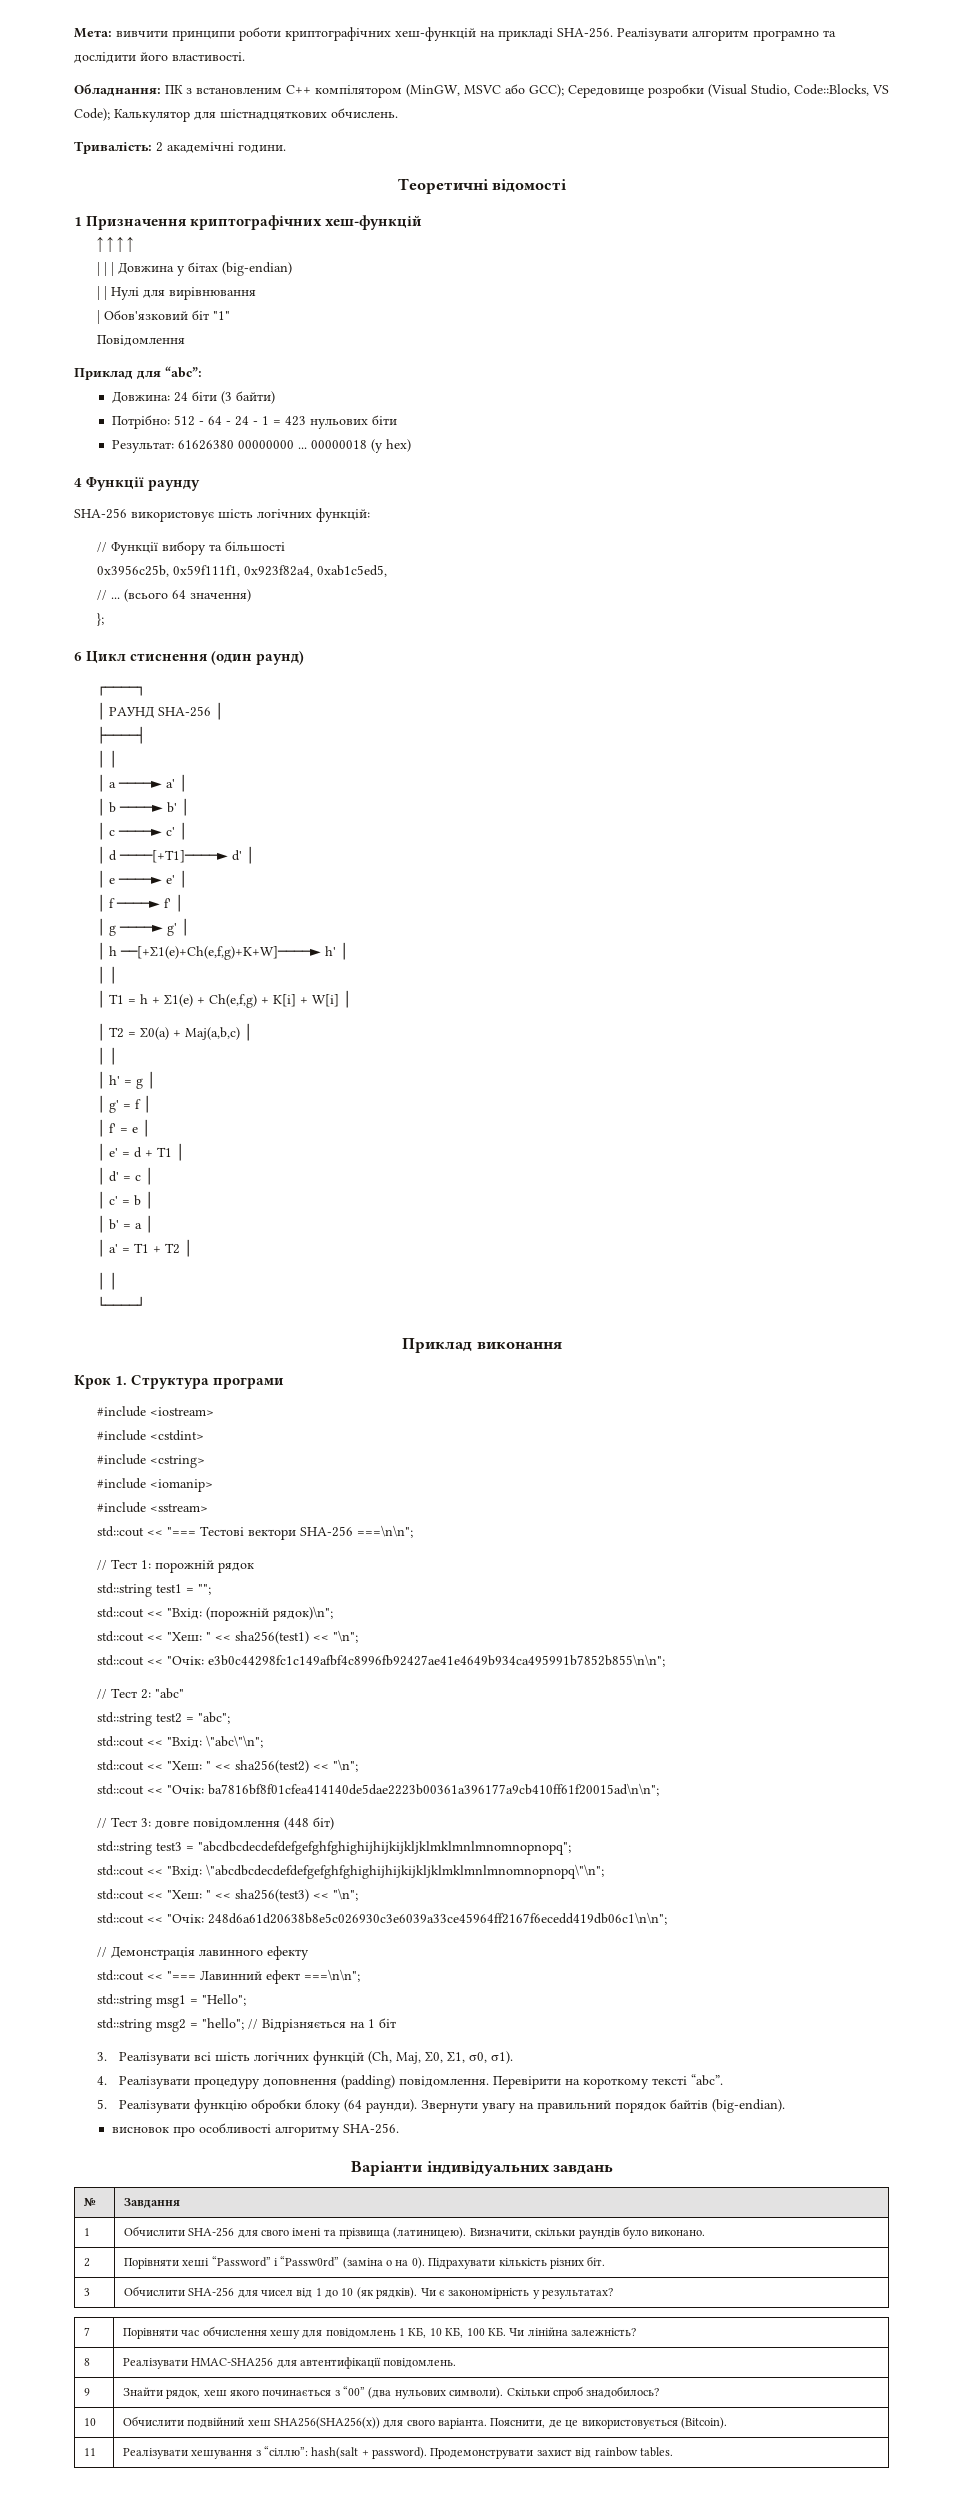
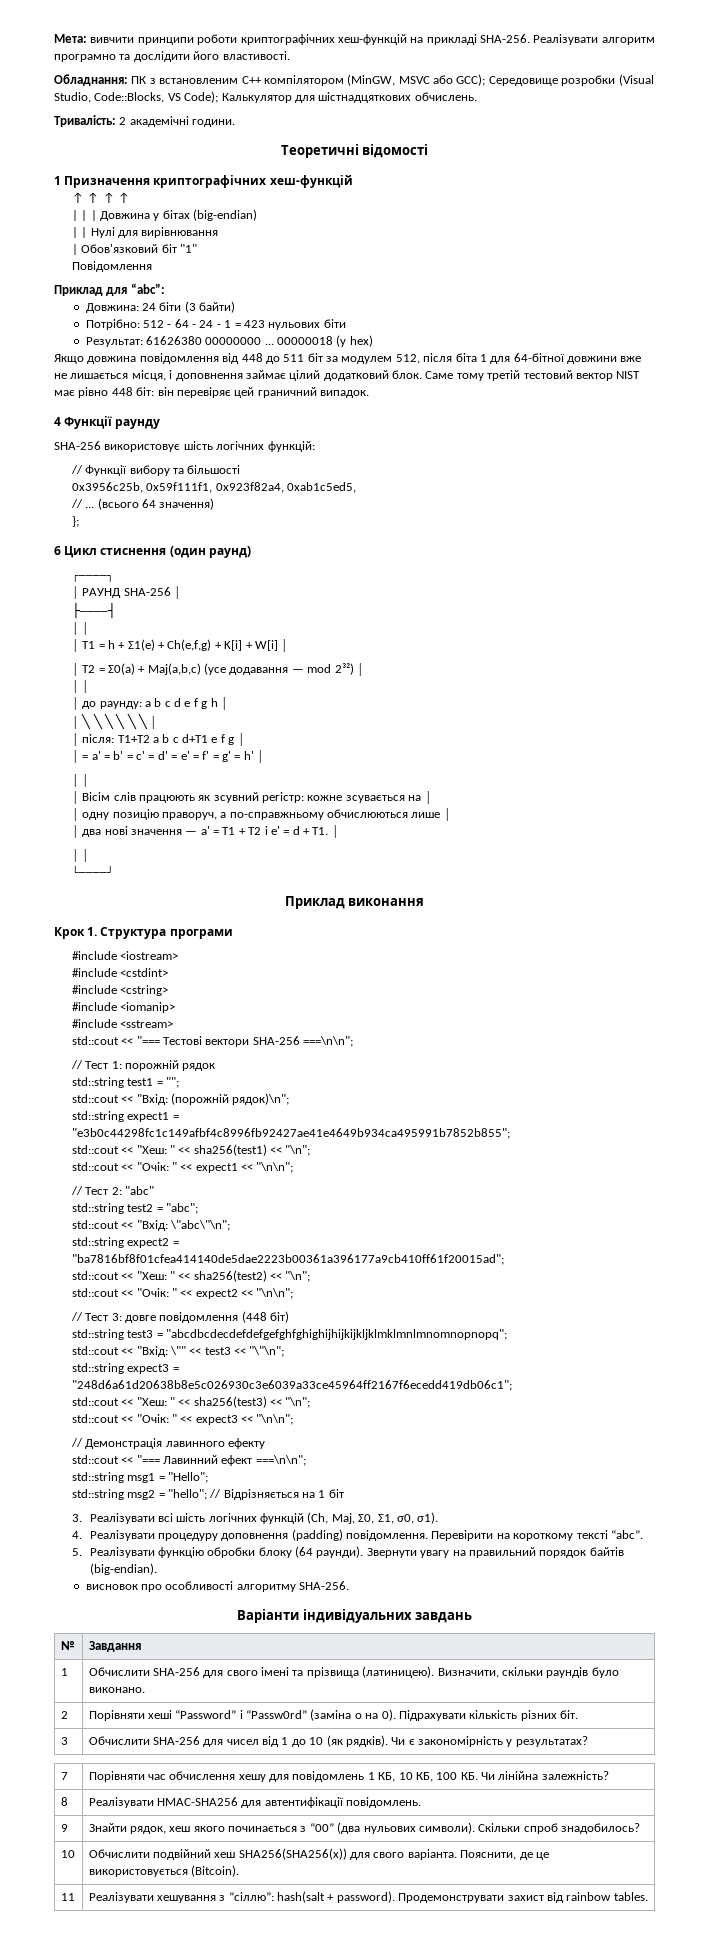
+ Якщо довжина повідомлення від 448 до 511 біт за модулем 512, після біта 1 для 64-бітної довжини вже не лишається місця, і доповнення займає цілий додатковий блок. Саме тому третій тестовий вектор NIST має рівно 448 біт: він перевіряє цей граничний випадок.
- │ a ────► a' │
- │ b ────► b' │
- │ c ────► c' │
- │ d ────[+T1]────► d' │
- │ e ────► e' │
- │ f ────► f' │
- │ g ────► g' │
- │ h ──[+Σ1(e)+Ch(e,f,g)+K+W]────► h' │
- │ │
- │ T2 = Σ0(a) + Maj(a,b,c) │
+ │ T2 = Σ0(a) + Maj(a,b,c) (усе додавання — mod 2³²) │
  │ │
- │ h' = g │
- │ g' = f │
- │ f' = e │
- │ e' = d + T1 │
- │ d' = c │
- │ c' = b │
- │ b' = a │
- │ a' = T1 + T2 │
+ │ до раунду: a b c d e f g h │
+ │ ╲ ╲ ╲ ╲ ╲ ╲ │
+ │ після: T1+T2 a b c d+T1 e f g │
+ │ = a' = b' = c' = d' = e' = f' = g' = h' │
+ │ │
+ │ Вісім слів працюють як зсувний регістр: кожне зсувається на │
+ │ одну позицію праворуч, а по-справжньому обчислюються лише │
+ │ два нові значення — a' = T1 + T2 і e' = d + T1. │
+ std::string expect1 =
+ "e3b0c44298fc1c149afbf4c8996fb92427ae41e4649b934ca495991b7852b855";
- std::cout << "Очік: e3b0c44298fc1c149afbf4c8996fb92427ae41e4649b934ca495991b7852b855\n\n";
+ std::cout << "Очік: " << expect1 << "\n\n";
+ std::string expect2 =
+ "ba7816bf8f01cfea414140de5dae2223b00361a396177a9cb410ff61f20015ad";
- std::cout << "Очік: ba7816bf8f01cfea414140de5dae2223b00361a396177a9cb410ff61f20015ad\n\n";
+ std::cout << "Очік: " << expect2 << "\n\n";
- std::cout << "Вхід: \"abcdbcdecdefdefgefghfghighijhijkijkljklmklmnlmnomnopnopq\"\n";
+ std::cout << "Вхід: \"" << test3 << "\"\n";
+ std::string expect3 =
+ "248d6a61d20638b8e5c026930c3e6039a33ce45964ff2167f6ecedd419db06c1";
- std::cout << "Очік: 248d6a61d20638b8e5c026930c3e6039a33ce45964ff2167f6ecedd419db06c1\n\n";
+ std::cout << "Очік: " << expect3 << "\n\n";

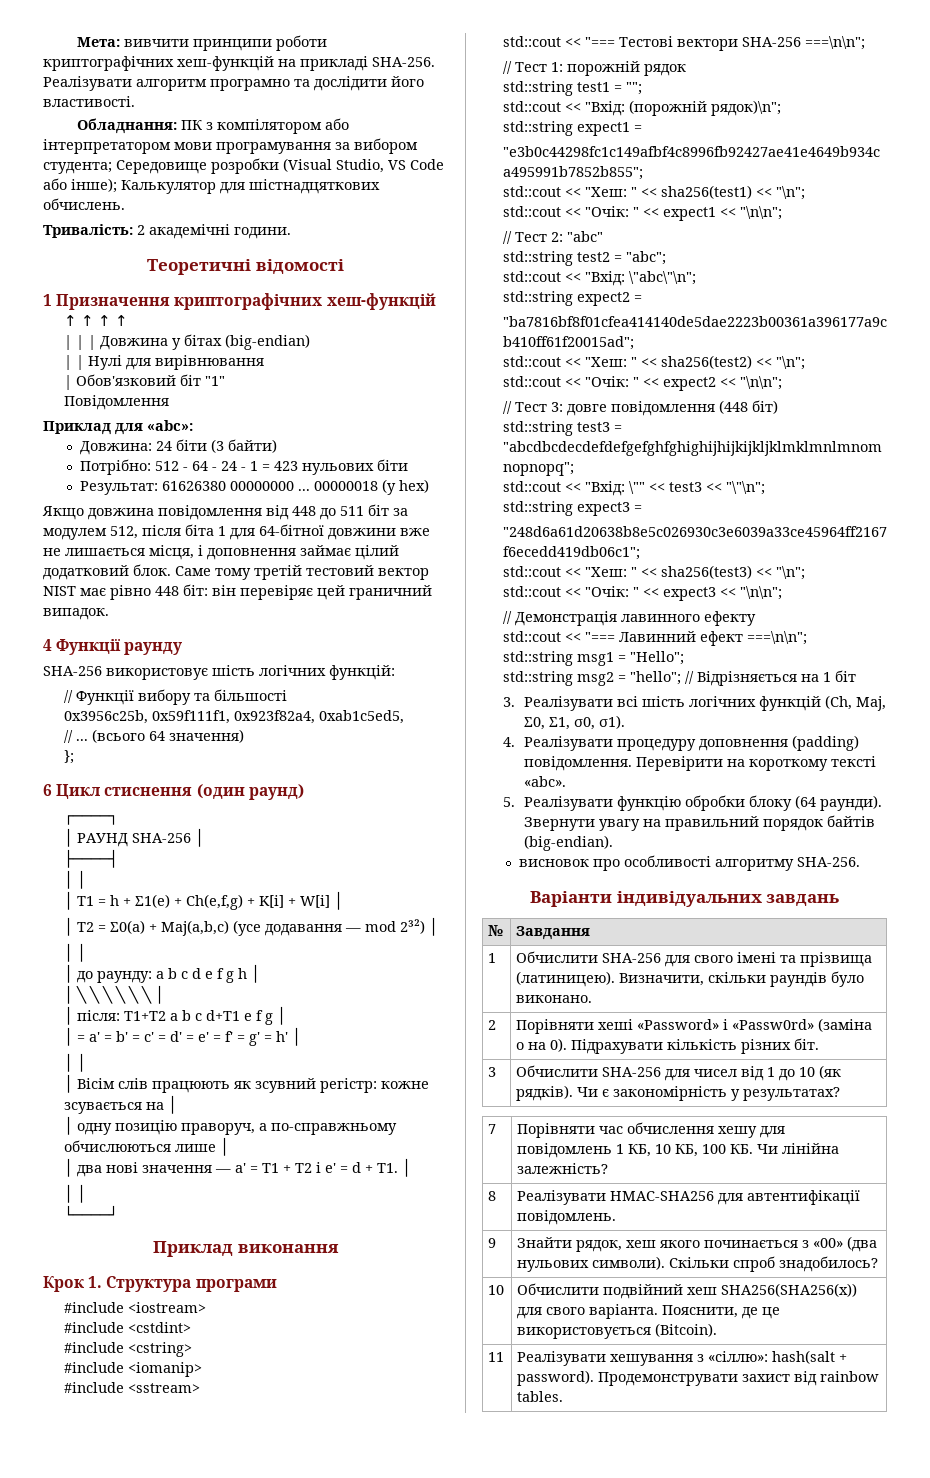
- Обладнання: ПК з встановленим C++ компілятором (MinGW, MSVC або GCC); Середовище розробки (Visual Studio, Code::Blocks, VS Code); Калькулятор для шістнадцяткових обчислень.
+ Обладнання: ПК з компілятором або інтерпретатором мови програмування за вибором студента; Середовище розробки (Visual Studio, VS Code або інше); Калькулятор для шістнадцяткових обчислень.
- Приклад для “abc”:
+ Приклад для «abc»:
- Перевірити на короткому тексті “abc”.
+ Перевірити на короткому тексті «abc».
- 2 | Порівняти хеші “Password” і “Passw0rd” (заміна o на 0). Підрахувати кількість різних біт.
+ 2 | Порівняти хеші «Password» і «Passw0rd» (заміна o на 0). Підрахувати кількість різних біт.
- 9 | Знайти рядок, хеш якого починається з “00” (два нульових символи). Скільки спроб знадобилось?
+ 9 | Знайти рядок, хеш якого починається з «00» (два нульових символи). Скільки спроб знадобилось?
- 11 | Реалізувати хешування з “сіллю”: hash(salt + password). Продемонструвати захист від rainbow tables.
+ 11 | Реалізувати хешування з «сіллю»: hash(salt + password). Продемонструвати захист від rainbow tables.

